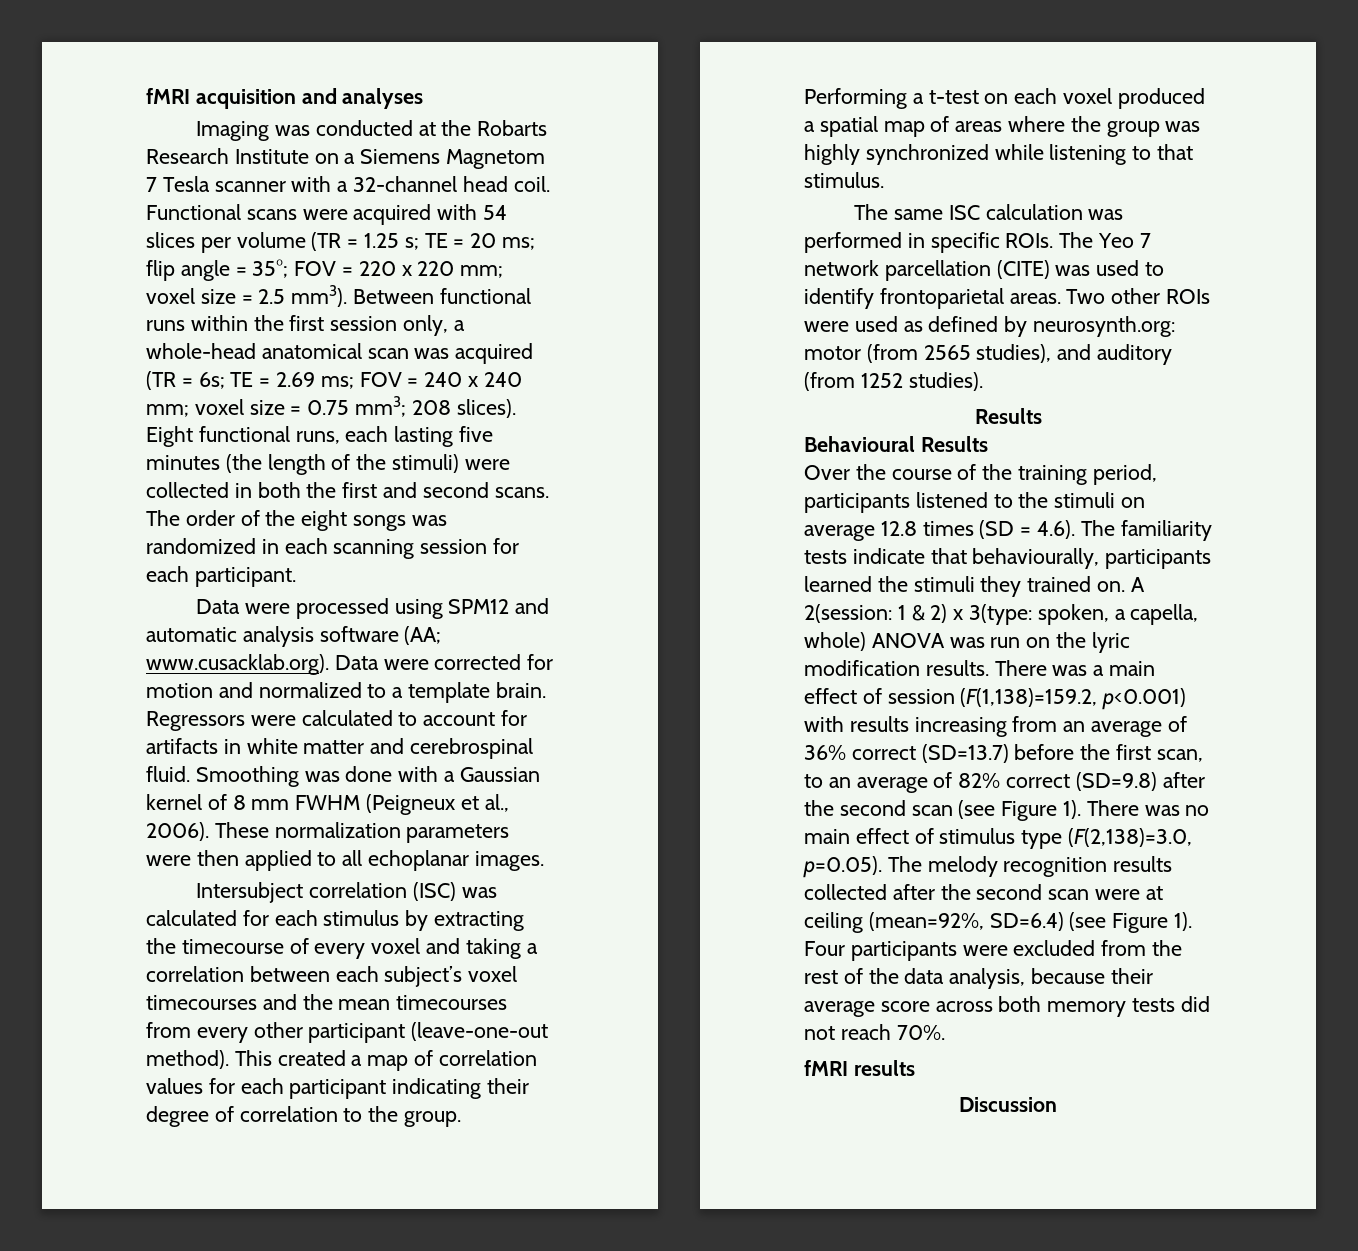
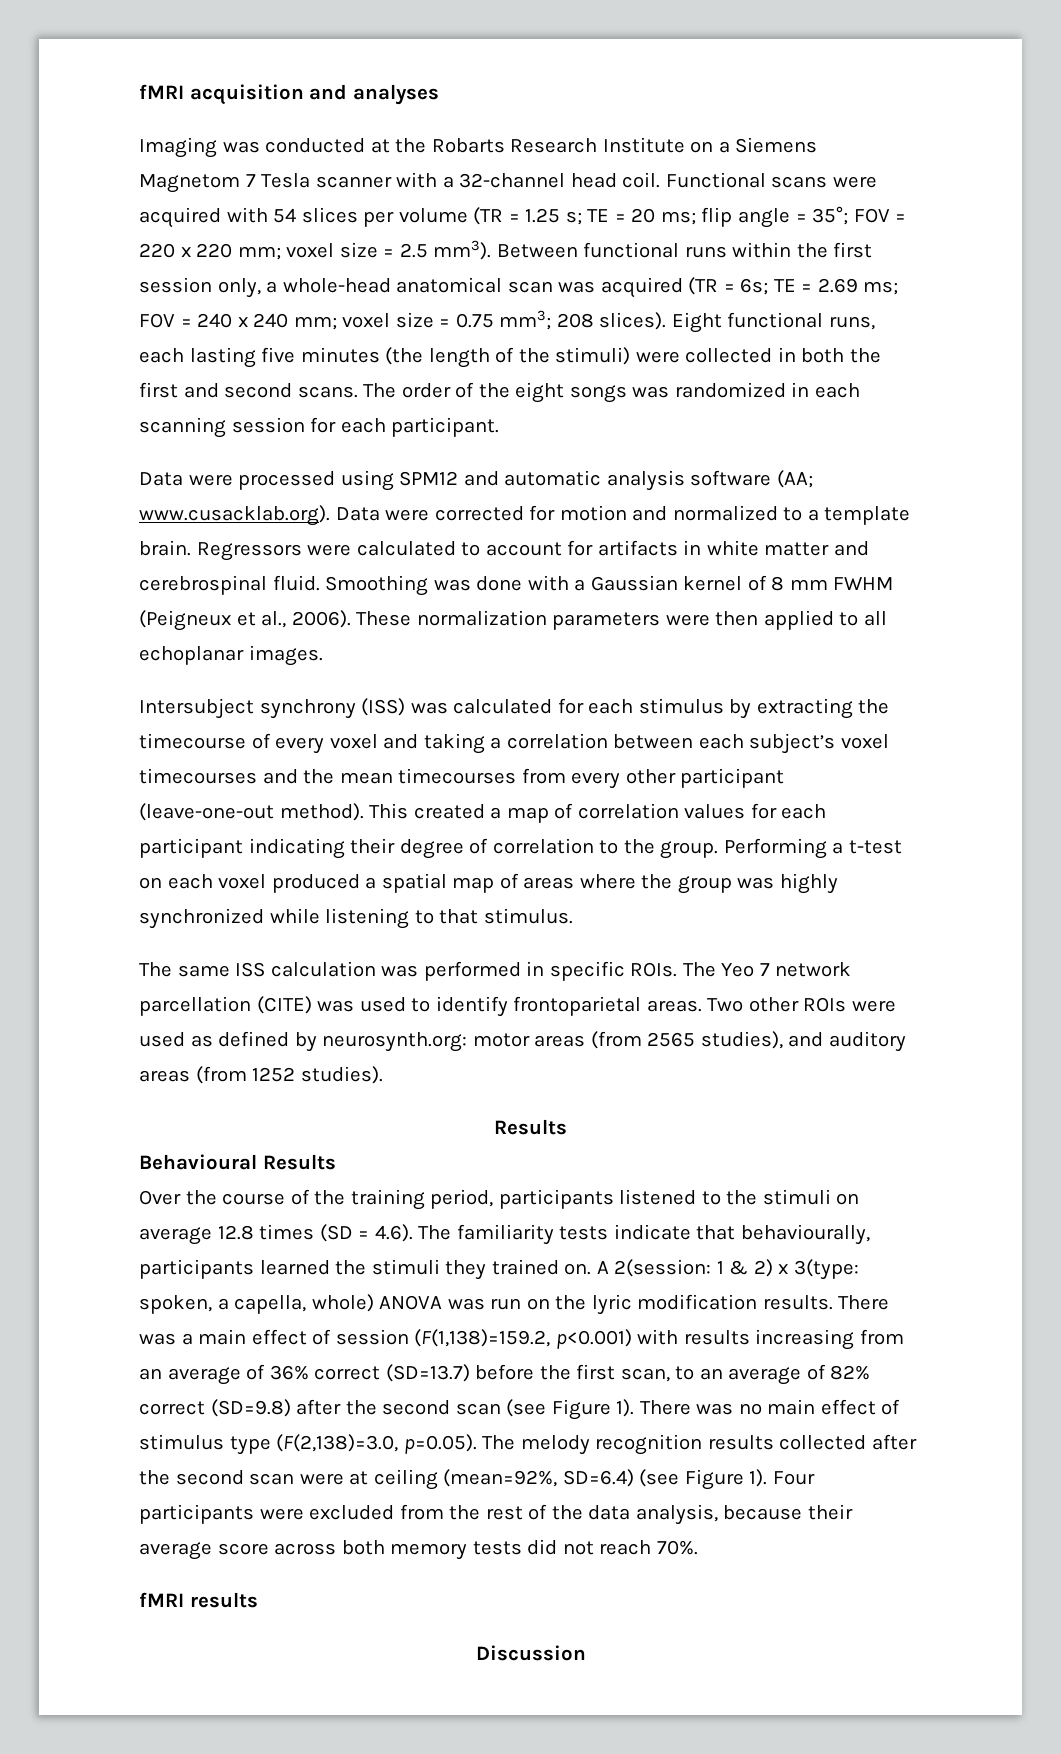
- Intersubject correlation (ISC) was calculated for each stimulus by extracting the timecourse of every voxel and taking a correlation between each subject’s voxel timecourses and the mean timecourses from every other participant (leave-one-out method).
+ Intersubject synchrony (ISS) was calculated for each stimulus by extracting the timecourse of every voxel and taking a correlation between each subject’s voxel timecourses and the mean timecourses from every other participant (leave-one-out method).
- The same ISC calculation was performed in specific ROIs.
+ The same ISS calculation was performed in specific ROIs.
- Two other ROIs were used as defined by neurosynth.org: motor (from 2565 studies), and auditory (from 1252 studies).
+ Two other ROIs were used as defined by neurosynth.org: motor areas (from 2565 studies), and auditory areas (from 1252 studies).

